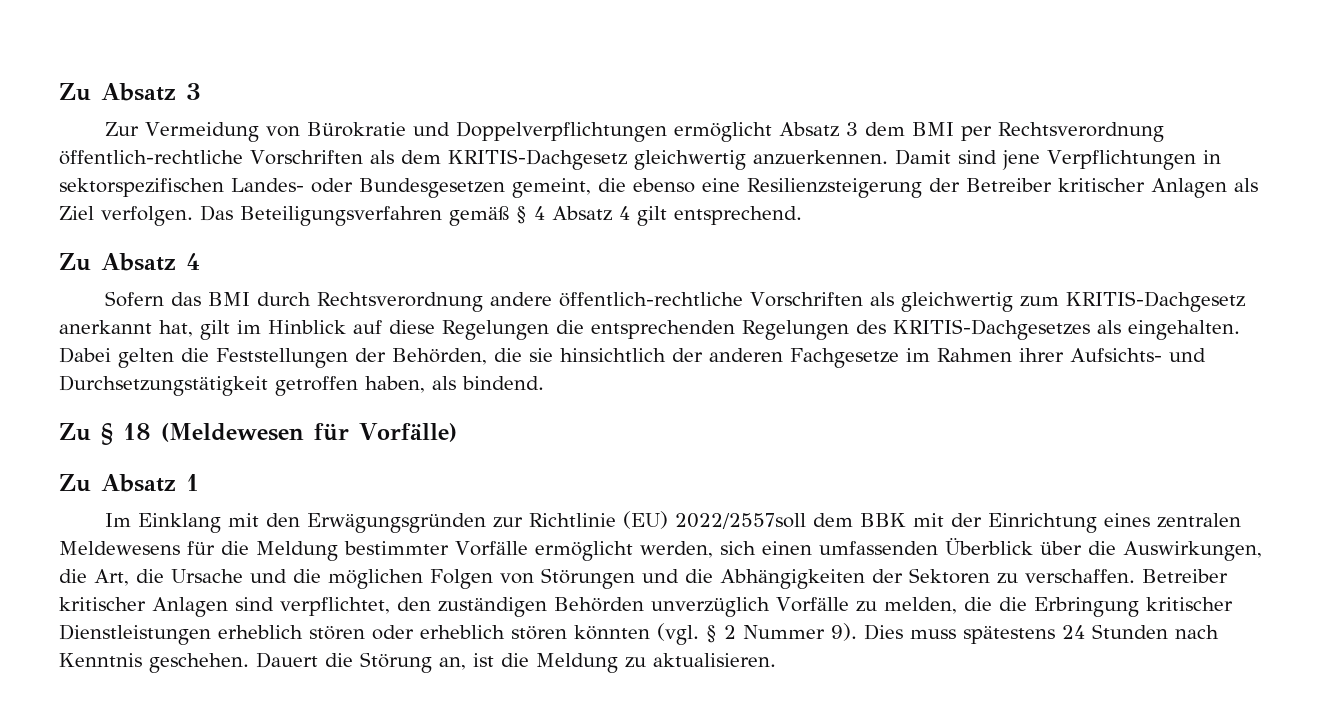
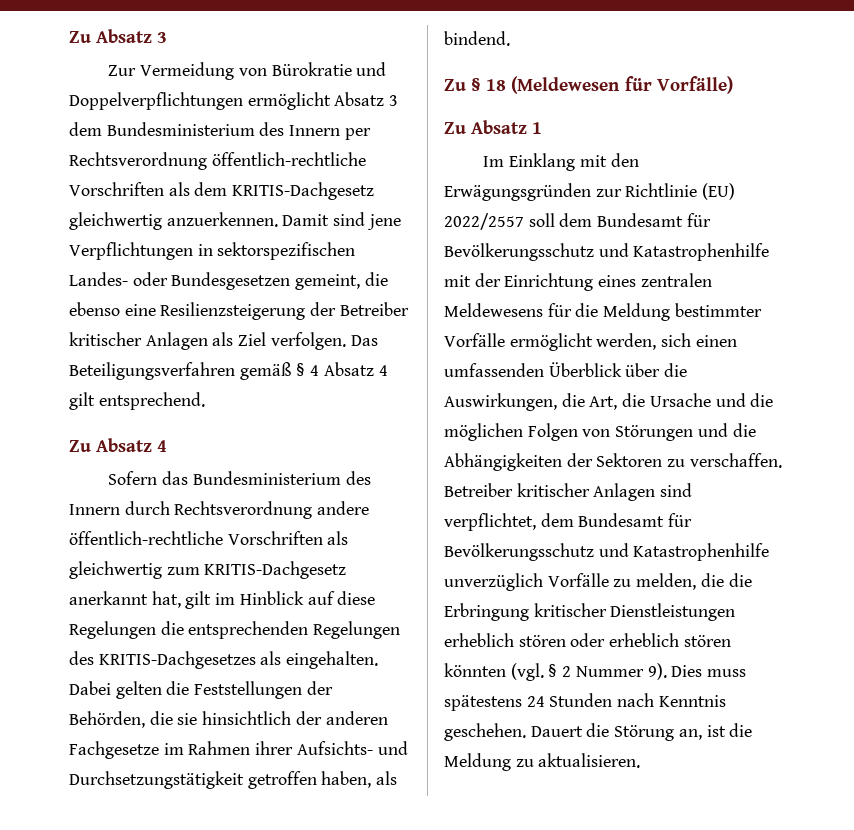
- Zur Vermeidung von Bürokratie und Doppelverpflichtungen ermöglicht Absatz 3 dem BMI per Rechtsverordnung öffentlich-rechtliche Vorschriften als dem KRITIS-Dachgesetz gleichwertig anzuerkennen.
+ Zur Vermeidung von Bürokratie und Doppelverpflichtungen ermöglicht Absatz 3 dem Bundesministerium des Innern per Rechtsverordnung öffentlich-rechtliche Vorschriften als dem KRITIS-Dachgesetz gleichwertig anzuerkennen.
- Sofern das BMI durch Rechtsverordnung andere öffentlich-rechtliche Vorschriften als gleichwertig zum KRITIS-Dachgesetz anerkannt hat, gilt im Hinblick auf diese Regelungen die entsprechenden Regelungen des KRITIS-Dachgesetzes als eingehalten.
+ Sofern das Bundesministerium des Innern durch Rechtsverordnung andere öffentlich-rechtliche Vorschriften als gleichwertig zum KRITIS-Dachgesetz anerkannt hat, gilt im Hinblick auf diese Regelungen die entsprechenden Regelungen des KRITIS-Dachgesetzes als eingehalten.
- Im Einklang mit den Erwägungsgründen zur Richtlinie (EU) 2022/2557soll dem BBK mit der Einrichtung eines zentralen Meldewesens für die Meldung bestimmter Vorfälle ermöglicht werden, sich einen umfassenden Überblick über die Auswirkungen, die Art, die Ursache und die möglichen Folgen von Störungen und die Abhängigkeiten der Sektoren zu verschaffen.
+ Im Einklang mit den Erwägungsgründen zur Richtlinie (EU) 2022/2557 soll dem Bundesamt für Bevölkerungsschutz und Katastrophenhilfe mit der Einrichtung eines zentralen Meldewesens für die Meldung bestimmter Vorfälle ermöglicht werden, sich einen umfassenden Überblick über die Auswirkungen, die Art, die Ursache und die möglichen Folgen von Störungen und die Abhängigkeiten der Sektoren zu verschaffen.
- Betreiber kritischer Anlagen sind verpflichtet, den zuständigen Behörden unverzüglich Vorfälle zu melden, die die Erbringung kritischer Dienstleistungen erheblich stören oder erheblich stören könnten (vgl. § 2 Nummer 9).
+ Betreiber kritischer Anlagen sind verpflichtet, dem Bundesamt für Bevölkerungsschutz und Katastrophenhilfe unverzüglich Vorfälle zu melden, die die Erbringung kritischer Dienstleistungen erheblich stören oder erheblich stören könnten (vgl. § 2 Nummer 9).

